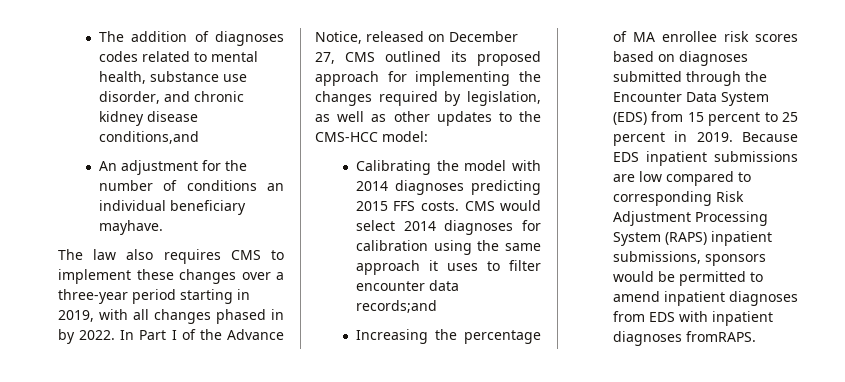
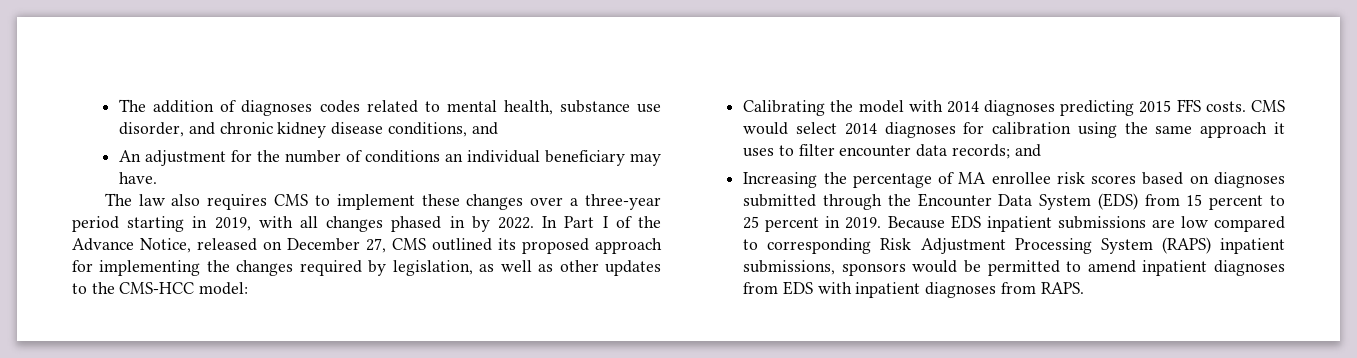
- The addition of diagnoses codes related to mental health, substance use disorder, and chronic kidney disease conditions,and
+ The addition of diagnoses codes related to mental health, substance use disorder, and chronic kidney disease conditions, and
- An adjustment for the number of conditions an individual beneficiary mayhave.
+ An adjustment for the number of conditions an individual beneficiary may have.
- CMS would select 2014 diagnoses for calibration using the same approach it uses to filter encounter data records;and
+ CMS would select 2014 diagnoses for calibration using the same approach it uses to filter encounter data records; and
- Because EDS inpatient submissions are low compared to corresponding Risk Adjustment Processing System (RAPS) inpatient submissions, sponsors would be permitted to amend inpatient diagnoses from EDS with inpatient diagnoses fromRAPS.
+ Because EDS inpatient submissions are low compared to corresponding Risk Adjustment Processing System (RAPS) inpatient submissions, sponsors would be permitted to amend inpatient diagnoses from EDS with inpatient diagnoses from RAPS.

